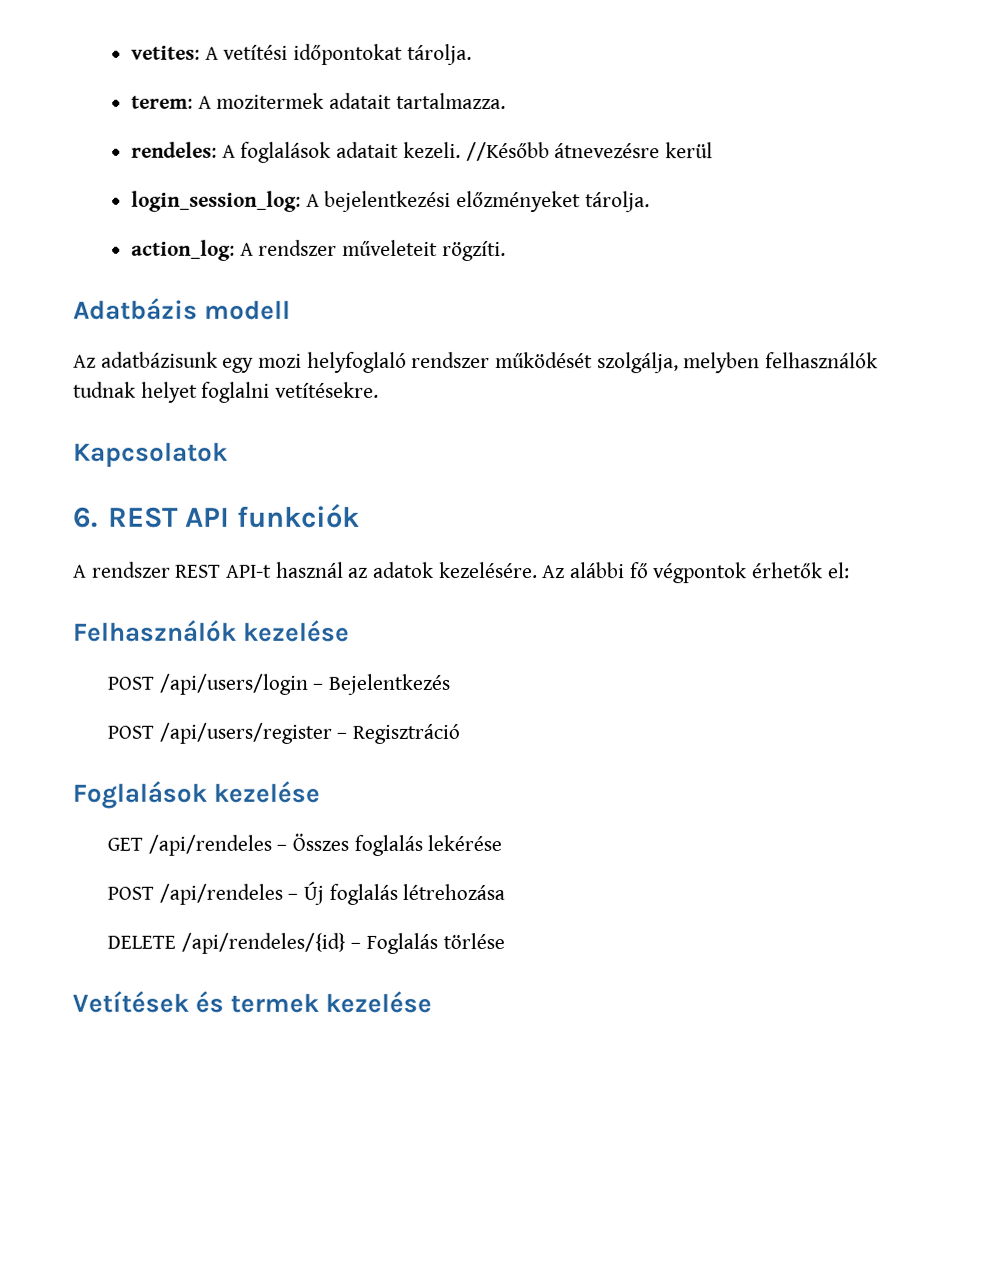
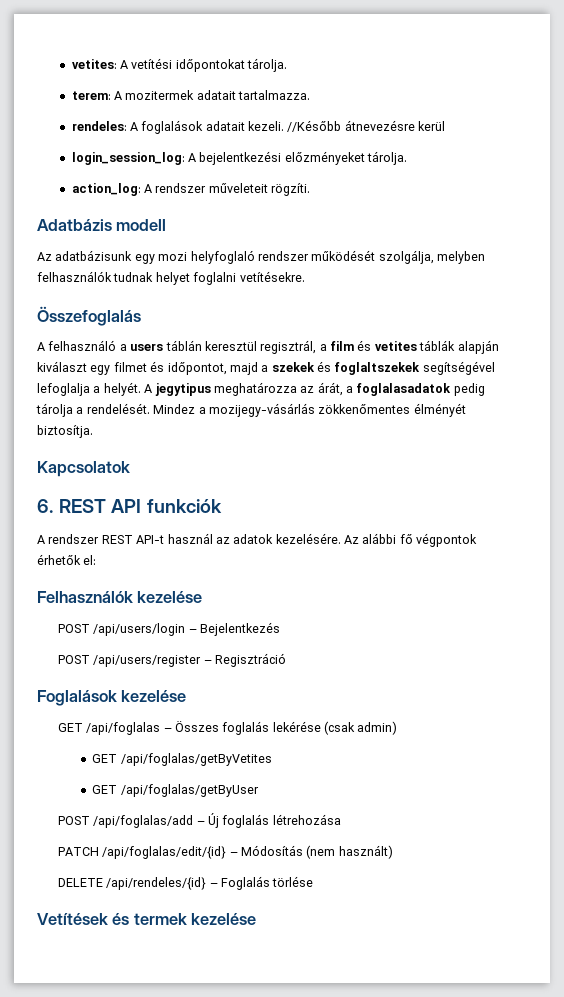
+ Összefoglalás
+ A felhasználó a users táblán keresztül regisztrál, a film és vetites táblák alapján kiválaszt egy filmet és időpontot, majd a szekek és foglaltszekek segítségével lefoglalja a helyét. A jegytipus meghatározza az árát, a foglalasadatok pedig tárolja a rendelését. Mindez a mozijegy-vásárlás zökkenőmentes élményét biztosítja.
- GET /api/rendeles – Összes foglalás lekérése
- POST /api/rendeles – Új foglalás létrehozása
+ GET /api/foglalas – Összes foglalás lekérése (csak admin)
+ GET /api/foglalas/getByVetites
+ GET /api/foglalas/getByUser
+ POST /api/foglalas/add – Új foglalás létrehozása
+ PATCH /api/foglalas/edit/{id} – Módosítás (nem használt)

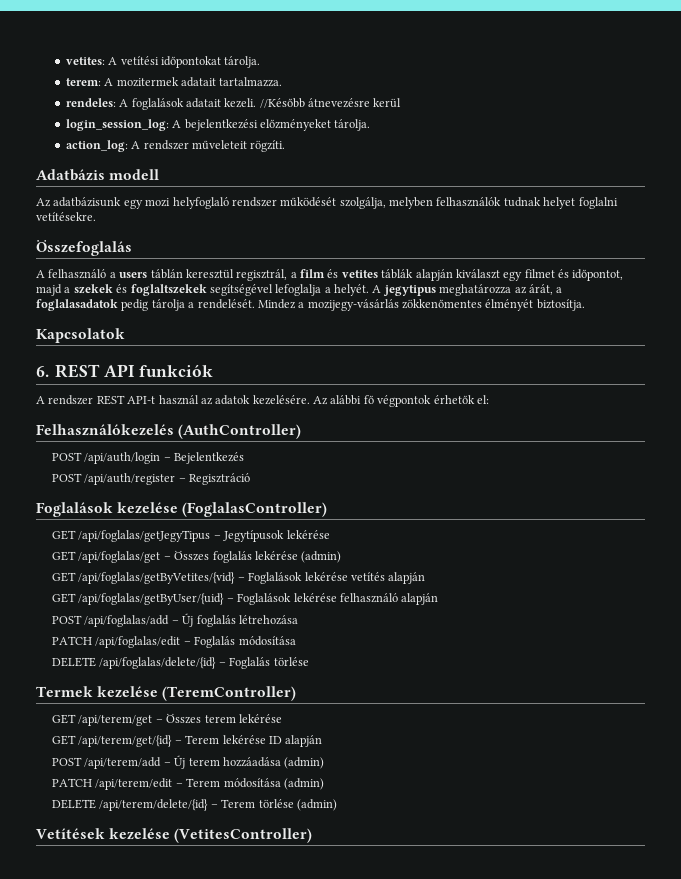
- Felhasználók kezelése
- POST /api/users/login – Bejelentkezés
+ Felhasználókezelés (AuthController)
+ POST /api/auth/login – Bejelentkezés
- POST /api/users/register – Regisztráció
+ POST /api/auth/register – Regisztráció
- Foglalások kezelése
- GET /api/foglalas – Összes foglalás lekérése (csak admin)
- GET /api/foglalas/getByVetites
- GET /api/foglalas/getByUser
+ Foglalások kezelése (FoglalasController)
+ GET /api/foglalas/getJegyTipus – Jegytípusok lekérése
+ GET /api/foglalas/get – Összes foglalás lekérése (admin)
+ GET /api/foglalas/getByVetites/{vid} – Foglalások lekérése vetítés alapján
+ GET /api/foglalas/getByUser/{uid} – Foglalások lekérése felhasználó alapján
- PATCH /api/foglalas/edit/{id} – Módosítás (nem használt)
- DELETE /api/rendeles/{id} – Foglalás törlése
+ PATCH /api/foglalas/edit – Foglalás módosítása
+ DELETE /api/foglalas/delete/{id} – Foglalás törlése
- Vetítések és termek kezelése
+ Termek kezelése (TeremController)
+ GET /api/terem/get – Összes terem lekérése
+ GET /api/terem/get/{id} – Terem lekérése ID alapján
+ POST /api/terem/add – Új terem hozzáadása (admin)
+ PATCH /api/terem/edit – Terem módosítása (admin)
+ DELETE /api/terem/delete/{id} – Terem törlése (admin)
+ Vetítések kezelése (VetitesController)

